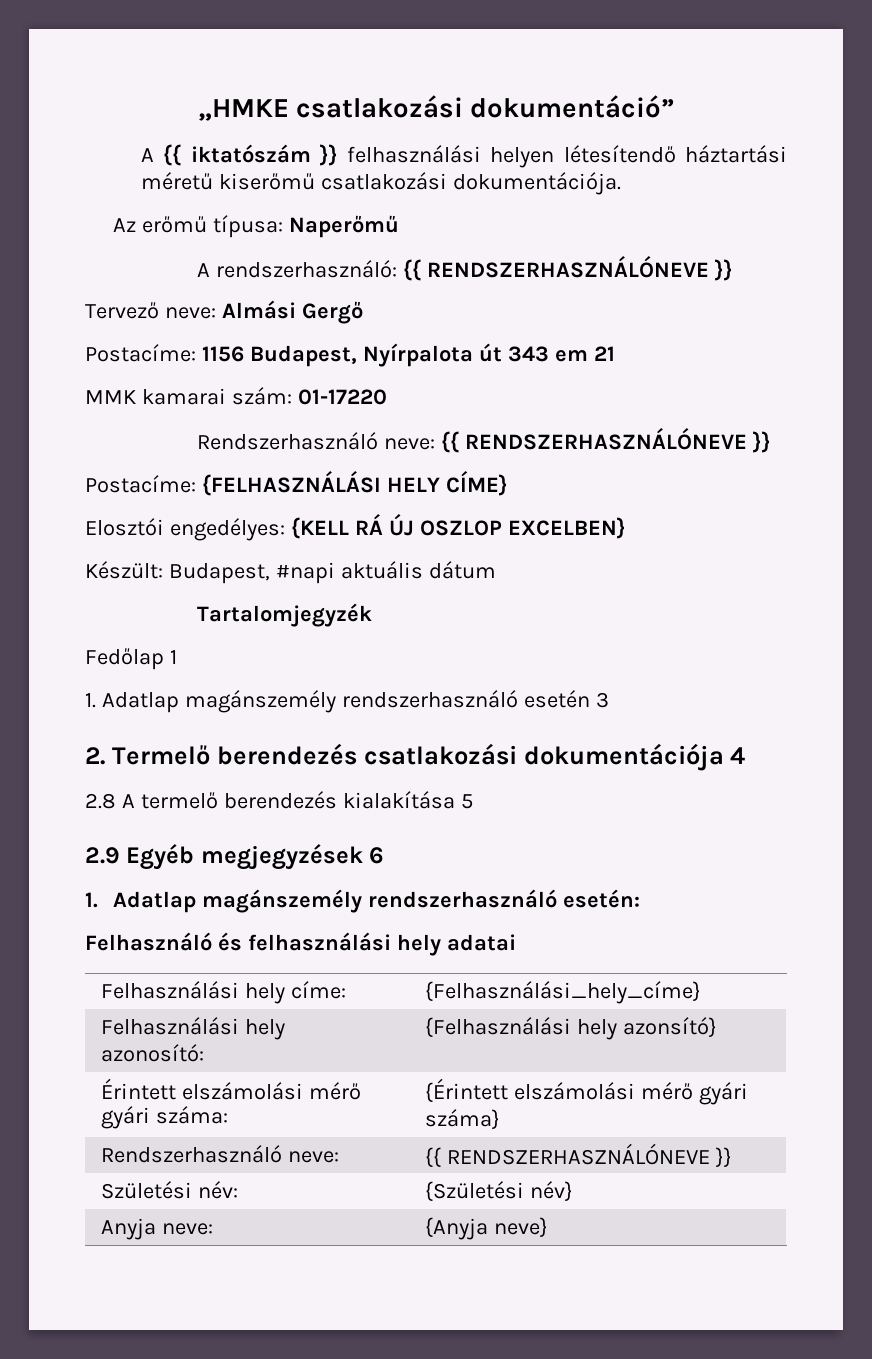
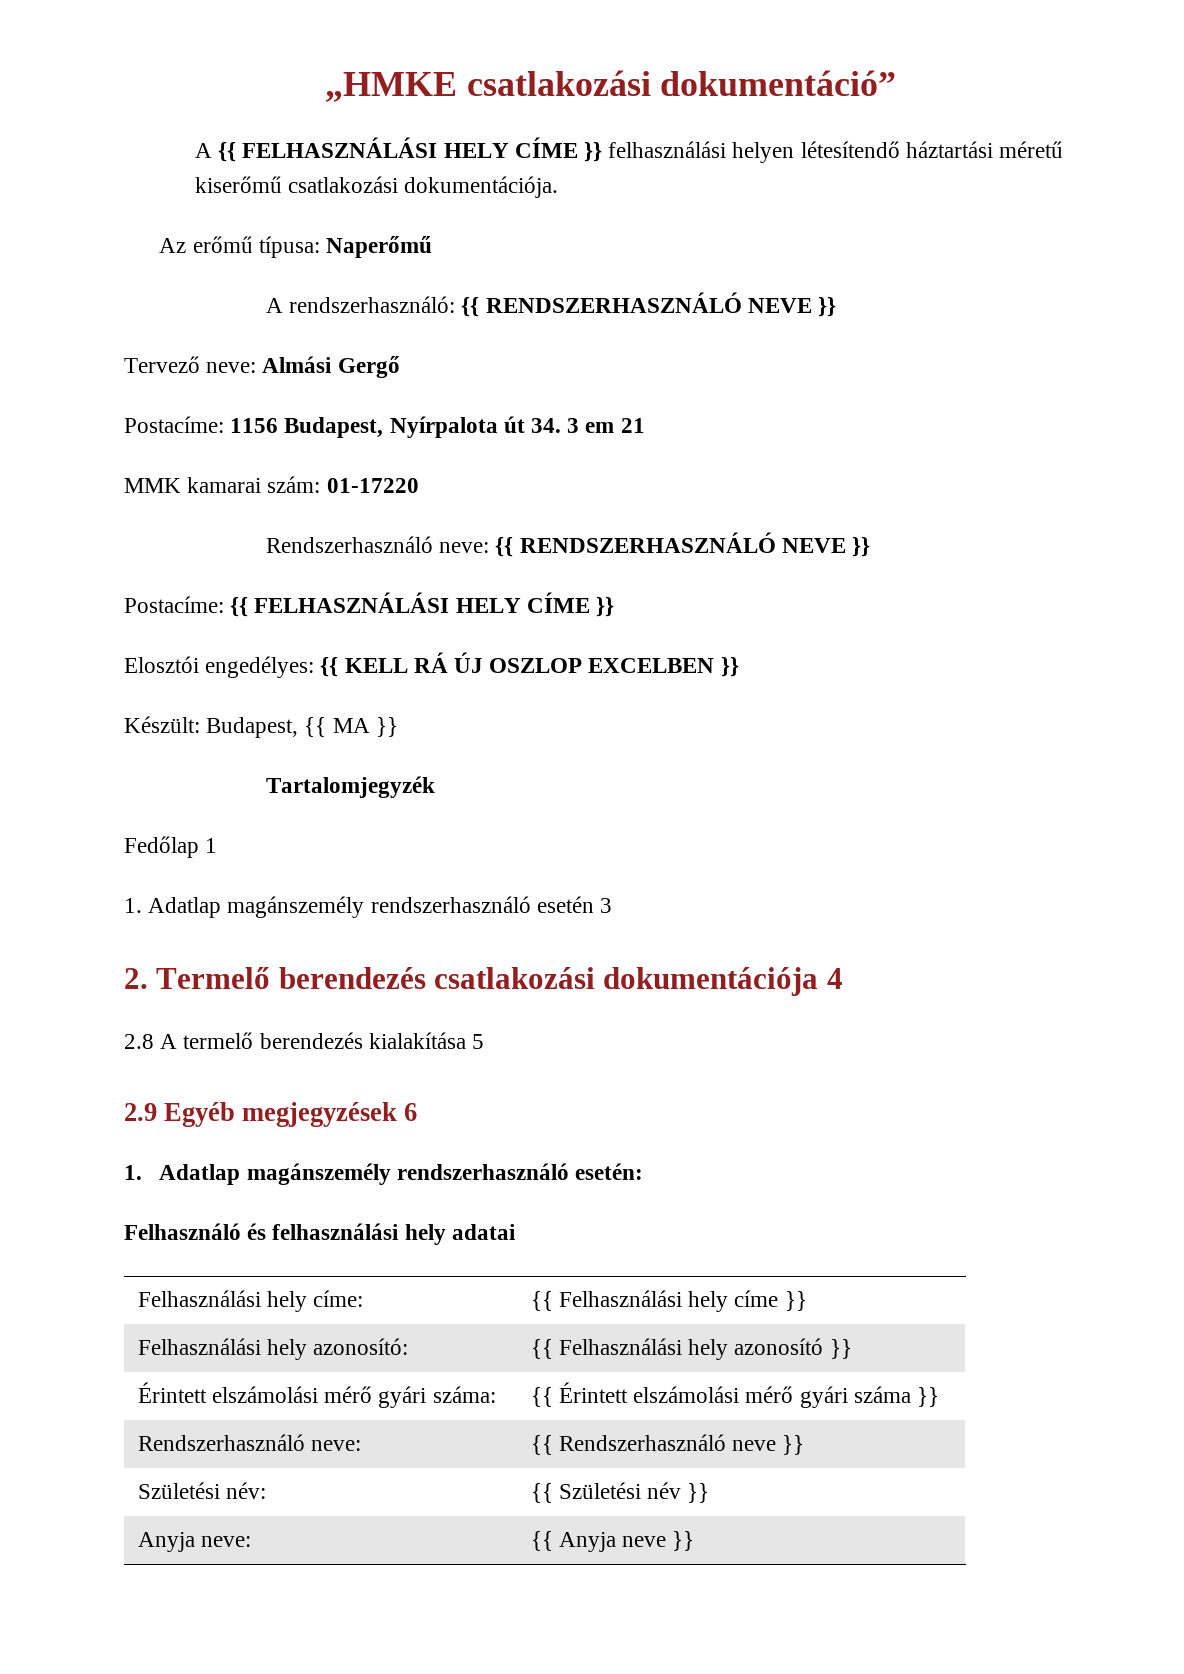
- A {{ iktatószám }} felhasználási helyen létesítendő háztartási méretű kiserőmű csatlakozási dokumentációja.
+ A {{ FELHASZNÁLÁSI HELY CÍME }} felhasználási helyen létesítendő háztartási méretű kiserőmű csatlakozási dokumentációja.
- A rendszerhasználó: {{ RENDSZERHASZNÁLÓNEVE }}
+ A rendszerhasználó: {{ RENDSZERHASZNÁLÓ NEVE }}
- Postacíme: 1156 Budapest, Nyírpalota út 343 em 21
+ Postacíme: 1156 Budapest, Nyírpalota út 34. 3 em 21
- Rendszerhasználó neve: {{ RENDSZERHASZNÁLÓNEVE }}
+ Rendszerhasználó neve: {{ RENDSZERHASZNÁLÓ NEVE }}
- Postacíme: {FELHASZNÁLÁSI HELY CÍME}
+ Postacíme: {{ FELHASZNÁLÁSI HELY CÍME }}
- Elosztói engedélyes: {KELL RÁ ÚJ OSZLOP EXCELBEN}
+ Elosztói engedélyes: {{ KELL RÁ ÚJ OSZLOP EXCELBEN }}
- Készült: Budapest, #napi aktuális dátum
+ Készült: Budapest, {{ MA }}
- Felhasználási hely címe: | {Felhasználási_hely_címe}
- Felhasználási hely azonosító: | {Felhasználási hely azonsító}
+ Felhasználási hely címe: | {{ Felhasználási hely címe }}
+ Felhasználási hely azonosító: | {{ Felhasználási hely azonosító }}
- Érintett elszámolási mérő gyári száma: | {Érintett elszámolási mérő gyári száma}
+ Érintett elszámolási mérő gyári száma: | {{ Érintett elszámolási mérő gyári száma }}
- Rendszerhasználó neve: | {{ RENDSZERHASZNÁLÓNEVE }}
+ Rendszerhasználó neve: | {{ Rendszerhasználó neve }}
- Születési név: | {Születési név}
- Anyja neve: | {Anyja neve}
+ Születési név: | {{ Születési név }}
+ Anyja neve: | {{ Anyja neve }}

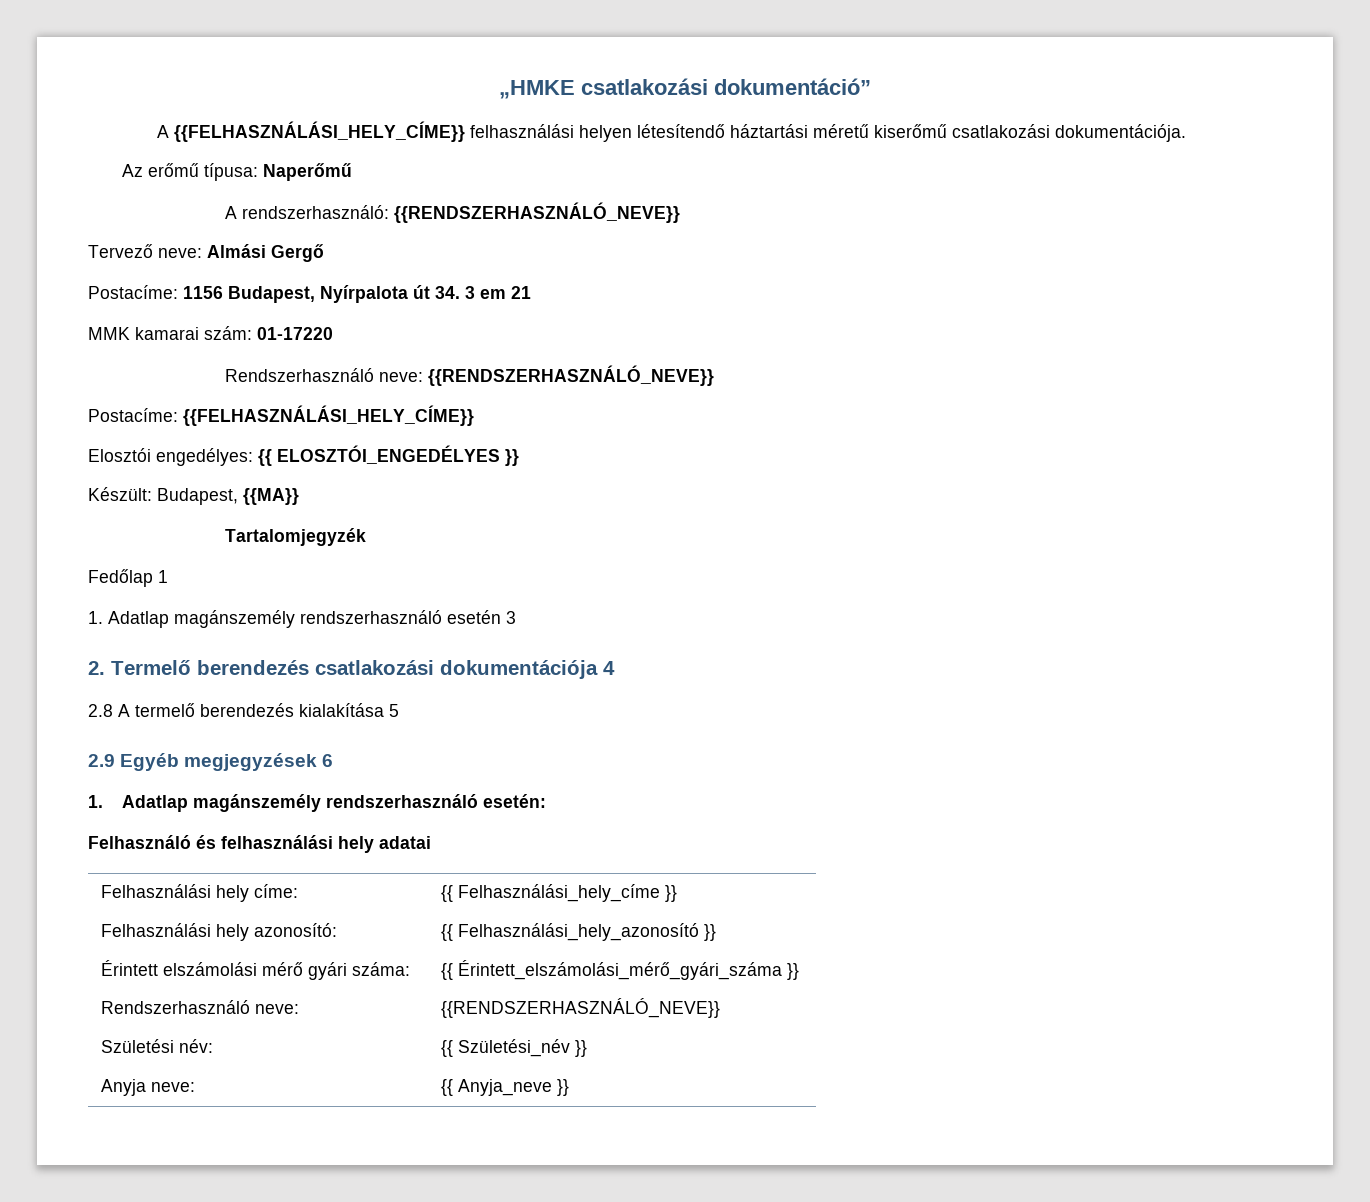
- A {{ FELHASZNÁLÁSI HELY CÍME }} felhasználási helyen létesítendő háztartási méretű kiserőmű csatlakozási dokumentációja.
+ A {{FELHASZNÁLÁSI_HELY_CÍME}} felhasználási helyen létesítendő háztartási méretű kiserőmű csatlakozási dokumentációja.
- A rendszerhasználó: {{ RENDSZERHASZNÁLÓ NEVE }}
+ A rendszerhasználó: {{RENDSZERHASZNÁLÓ_NEVE}}
- Rendszerhasználó neve: {{ RENDSZERHASZNÁLÓ NEVE }}
- Postacíme: {{ FELHASZNÁLÁSI HELY CÍME }}
- Elosztói engedélyes: {{ KELL RÁ ÚJ OSZLOP EXCELBEN }}
+ Rendszerhasználó neve: {{RENDSZERHASZNÁLÓ_NEVE}}
+ Postacíme: {{FELHASZNÁLÁSI_HELY_CÍME}}
+ Elosztói engedélyes: {{ ELOSZTÓI_ENGEDÉLYES }}
- Készült: Budapest, {{ MA }}
+ Készült: Budapest, {{MA}}
- Felhasználási hely címe: | {{ Felhasználási hely címe }}
+ Felhasználási hely címe: | {{ Felhasználási_hely_címe }}
- Felhasználási hely azonosító: | {{ Felhasználási hely azonosító }}
+ Felhasználási hely azonosító: | {{ Felhasználási_hely_azonosító }}
- Érintett elszámolási mérő gyári száma: | {{ Érintett elszámolási mérő gyári száma }}
+ Érintett elszámolási mérő gyári száma: | {{ Érintett_elszámolási_mérő_gyári_száma }}
- Rendszerhasználó neve: | {{ Rendszerhasználó neve }}
+ Rendszerhasználó neve: | {{RENDSZERHASZNÁLÓ_NEVE}}
- Születési név: | {{ Születési név }}
+ Születési név: | {{ Születési_név }}
- Anyja neve: | {{ Anyja neve }}
+ Anyja neve: | {{ Anyja_neve }}

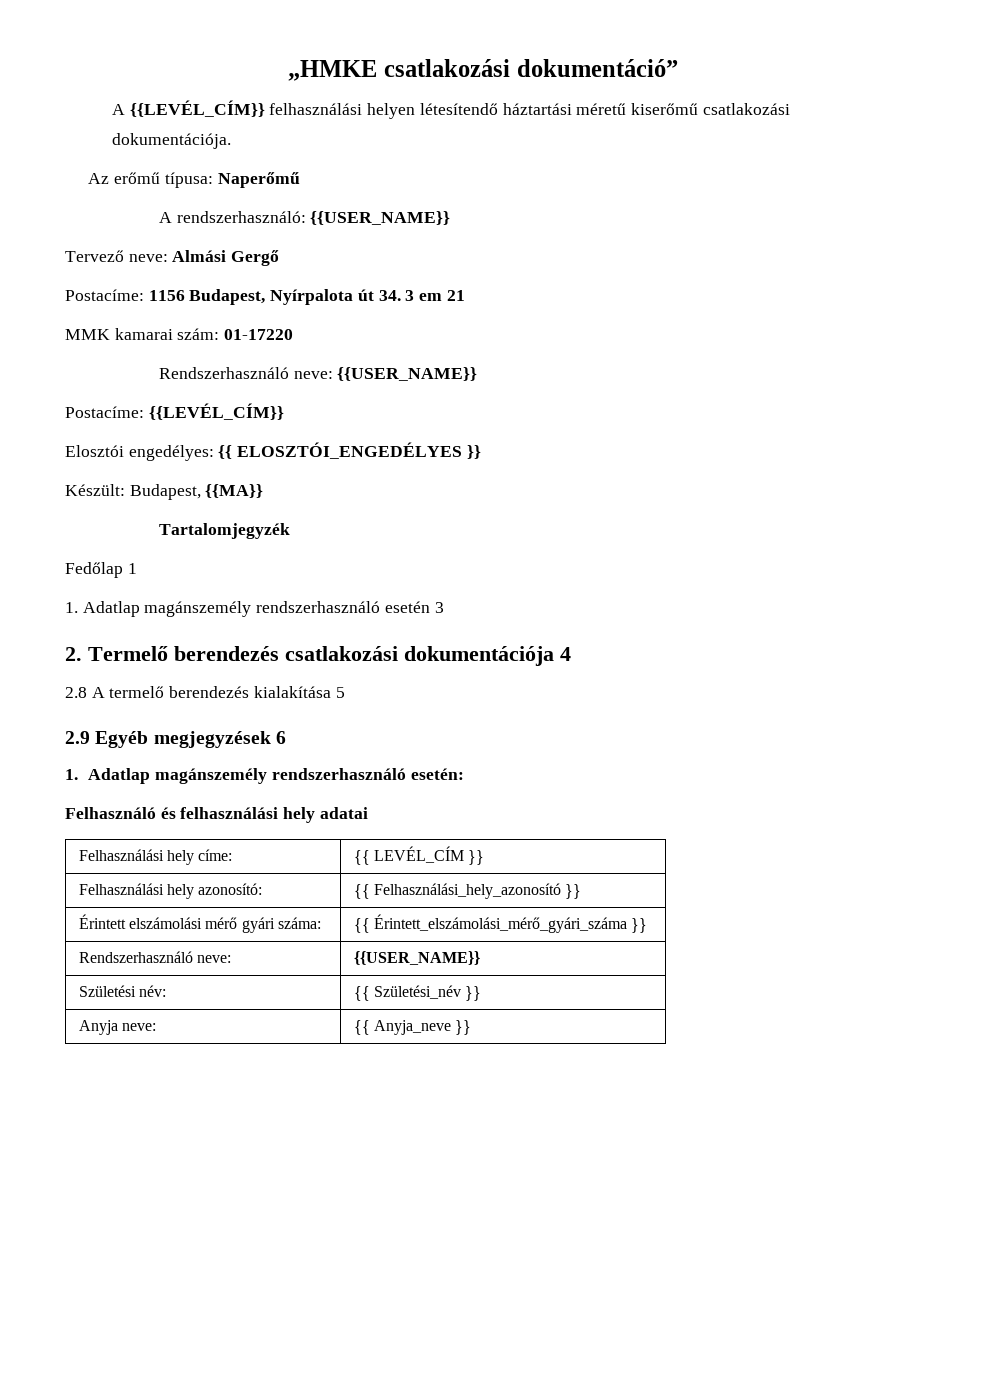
- A {{FELHASZNÁLÁSI_HELY_CÍME}} felhasználási helyen létesítendő háztartási méretű kiserőmű csatlakozási dokumentációja.
+ A {{LEVÉL_CÍM}} felhasználási helyen létesítendő háztartási méretű kiserőmű csatlakozási dokumentációja.
- A rendszerhasználó: {{RENDSZERHASZNÁLÓ_NEVE}}
+ A rendszerhasználó: {{USER_NAME}}
- Rendszerhasználó neve: {{RENDSZERHASZNÁLÓ_NEVE}}
- Postacíme: {{FELHASZNÁLÁSI_HELY_CÍME}}
+ Rendszerhasználó neve: {{USER_NAME}}
+ Postacíme: {{LEVÉL_CÍM}}
- Felhasználási hely címe: | {{ Felhasználási_hely_címe }}
+ Felhasználási hely címe: | {{ LEVÉL_CÍM }}
- Rendszerhasználó neve: | {{RENDSZERHASZNÁLÓ_NEVE}}
+ Rendszerhasználó neve: | {{USER_NAME}}

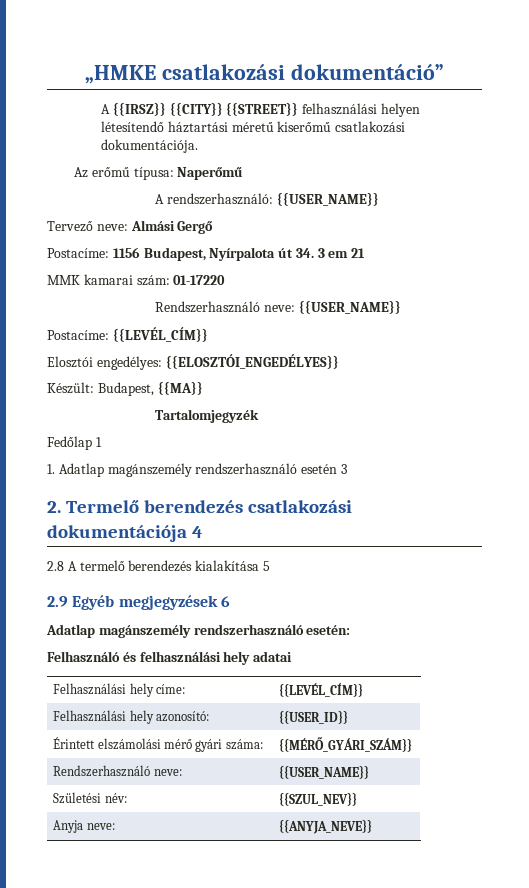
- A {{LEVÉL_CÍM}} felhasználási helyen létesítendő háztartási méretű kiserőmű csatlakozási dokumentációja.
+ A {{IRSZ}} {{CITY}} {{STREET}} felhasználási helyen létesítendő háztartási méretű kiserőmű csatlakozási dokumentációja.
- Elosztói engedélyes: {{ ELOSZTÓI_ENGEDÉLYES }}
+ Elosztói engedélyes: {{ELOSZTÓI_ENGEDÉLYES}}
- 1. Adatlap magánszemély rendszerhasználó esetén:
+ Adatlap magánszemély rendszerhasználó esetén:
- Felhasználási hely címe: | {{ LEVÉL_CÍM }}
+ Felhasználási hely címe: | {{LEVÉL_CÍM}}
- Felhasználási hely azonosító: | {{ Felhasználási_hely_azonosító }}
+ Felhasználási hely azonosító: | {{USER_ID}}
- Érintett elszámolási mérő gyári száma: | {{ Érintett_elszámolási_mérő_gyári_száma }}
+ Érintett elszámolási mérő gyári száma: | {{MÉRŐ_GYÁRI_SZÁM}}
- Születési név: | {{ Születési_név }}
+ Születési név: | {{SZUL_NEV}}
- Anyja neve: | {{ Anyja_neve }}
+ Anyja neve: | {{ANYJA_NEVE}}

